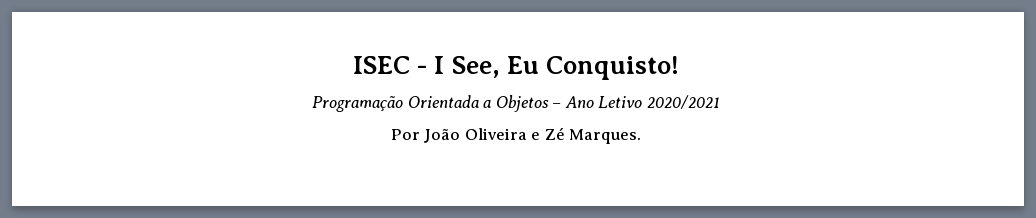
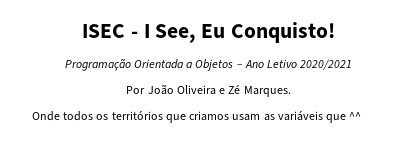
+ Onde todos os territórios que criamos usam as variáveis que ^^

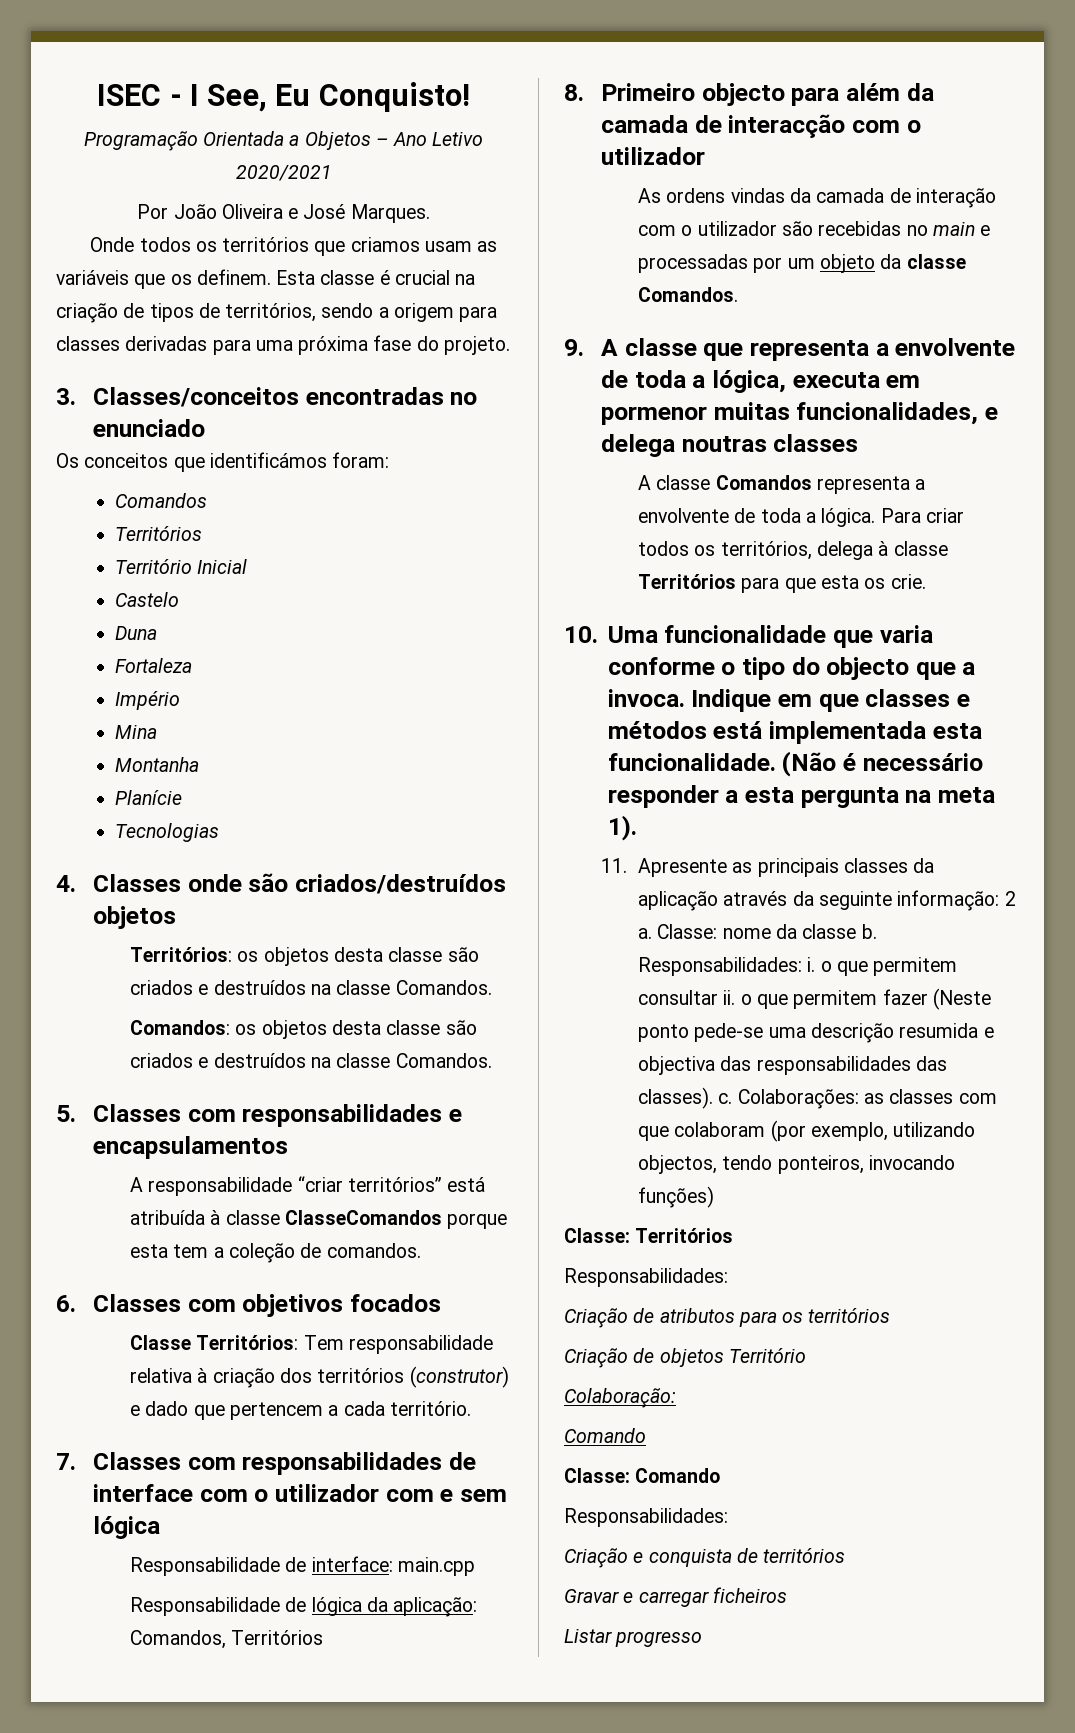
- Por João Oliveira e Zé Marques.
+ Por João Oliveira e José Marques.
- Onde todos os territórios que criamos usam as variáveis que ^^
+ Onde todos os territórios que criamos usam as variáveis que os definem. Esta classe é crucial na criação de tipos de territórios, sendo a origem para classes derivadas para uma próxima fase do projeto.
+ 3. Classes/conceitos encontradas no enunciado
+ Os conceitos que identificámos foram:
+ Comandos
+ Territórios
+ Território Inicial
+ Castelo
+ Duna
+ Fortaleza
+ Império
+ Mina
+ Montanha
+ Planície
+ Tecnologias
+ 4. Classes onde são criados/destruídos objetos
+ Territórios: os objetos desta classe são criados e destruídos na classe Comandos.
+ Comandos: os objetos desta classe são criados e destruídos na classe Comandos.
+ 5. Classes com responsabilidades e encapsulamentos
+ A responsabilidade “criar territórios” está atribuída à classe ClasseComandos porque esta tem a coleção de comandos.
+ 6. Classes com objetivos focados
+ Classe Territórios: Tem responsabilidade relativa à criação dos territórios (construtor) e dado que pertencem a cada território.
+ 7. Classes com responsabilidades de interface com o utilizador com e sem lógica
+ Responsabilidade de interface: main.cpp
+ Responsabilidade de lógica da aplicação: Comandos, Territórios
+ 8. Primeiro objecto para além da camada de interacção com o utilizador
+ As ordens vindas da camada de interação com o utilizador são recebidas no main e processadas por um objeto da classe Comandos.
+ 9. A classe que representa a envolvente de toda a lógica, executa em pormenor muitas funcionalidades, e delega noutras classes
+ A classe Comandos representa a envolvente de toda a lógica. Para criar todos os territórios, delega à classe Territórios para que esta os crie.
+ 10. Uma funcionalidade que varia conforme o tipo do objecto que a invoca. Indique em que classes e métodos está implementada esta funcionalidade. (Não é necessário responder a esta pergunta na meta 1).
+ 11. Apresente as principais classes da aplicação através da seguinte informação: 2 a. Classe: nome da classe b. Responsabilidades: i. o que permitem consultar ii. o que permitem fazer (Neste ponto pede-se uma descrição resumida e objectiva das responsabilidades das classes). c. Colaborações: as classes com que colaboram (por exemplo, utilizando objectos, tendo ponteiros, invocando funções)
+ Classe: Territórios
+ Responsabilidades:
+ Criação de atributos para os territórios
+ Criação de objetos Território
+ Colaboração:
+ Comando
+ Classe: Comando
+ Responsabilidades:
+ Criação e conquista de territórios
+ Gravar e carregar ficheiros
+ Listar progresso

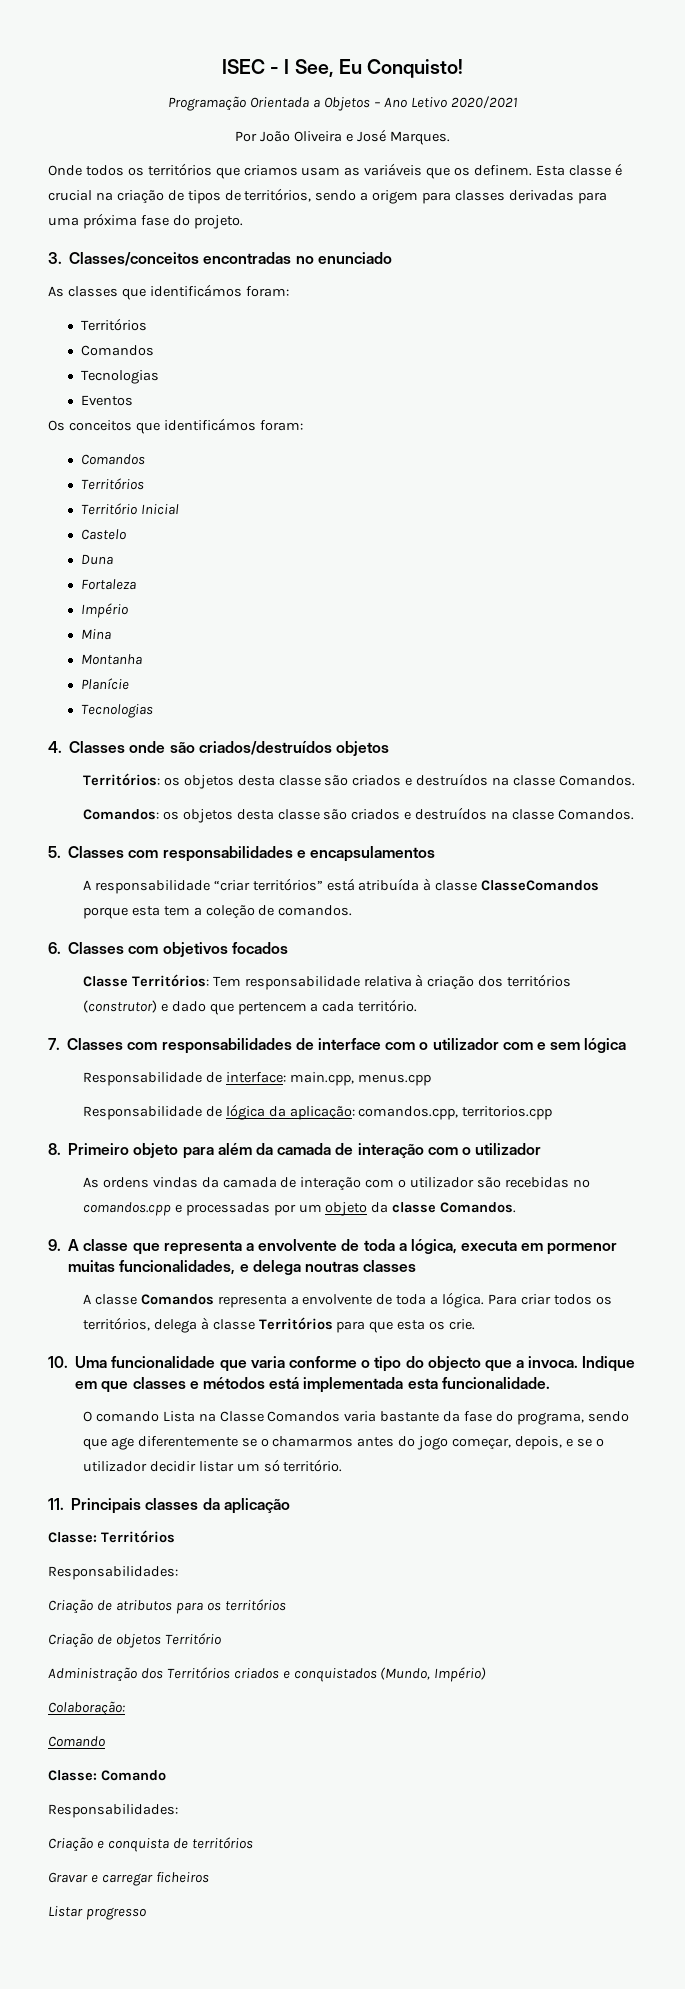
+ As classes que identificámos foram:
+ Territórios
+ Comandos
+ Tecnologias
+ Eventos
- Responsabilidade de interface: main.cpp
+ Responsabilidade de interface: main.cpp, menus.cpp
- Responsabilidade de lógica da aplicação: Comandos, Territórios
+ Responsabilidade de lógica da aplicação: comandos.cpp, territorios.cpp
- 8. Primeiro objecto para além da camada de interacção com o utilizador
+ 8. Primeiro objeto para além da camada de interação com o utilizador
- As ordens vindas da camada de interação com o utilizador são recebidas no main e processadas por um objeto da classe Comandos.
+ As ordens vindas da camada de interação com o utilizador são recebidas no comandos.cpp e processadas por um objeto da classe Comandos.
- Indique em que classes e métodos está implementada esta funcionalidade. (Não é necessário responder a esta pergunta na meta 1).
- 11. Apresente as principais classes da aplicação através da seguinte informação: 2 a. Classe: nome da classe b. Responsabilidades: i. o que permitem consultar ii. o que permitem fazer (Neste ponto pede-se uma descrição resumida e objectiva das responsabilidades das classes). c. Colaborações: as classes com que colaboram (por exemplo, utilizando objectos, tendo ponteiros, invocando funções)
+ Indique em que classes e métodos está implementada esta funcionalidade.
+ O comando Lista na Classe Comandos varia bastante da fase do programa, sendo que age diferentemente se o chamarmos antes do jogo começar, depois, e se o utilizador decidir listar um só território.
+ 11. Principais classes da aplicação
+ Administração dos Territórios criados e conquistados (Mundo, Império)

